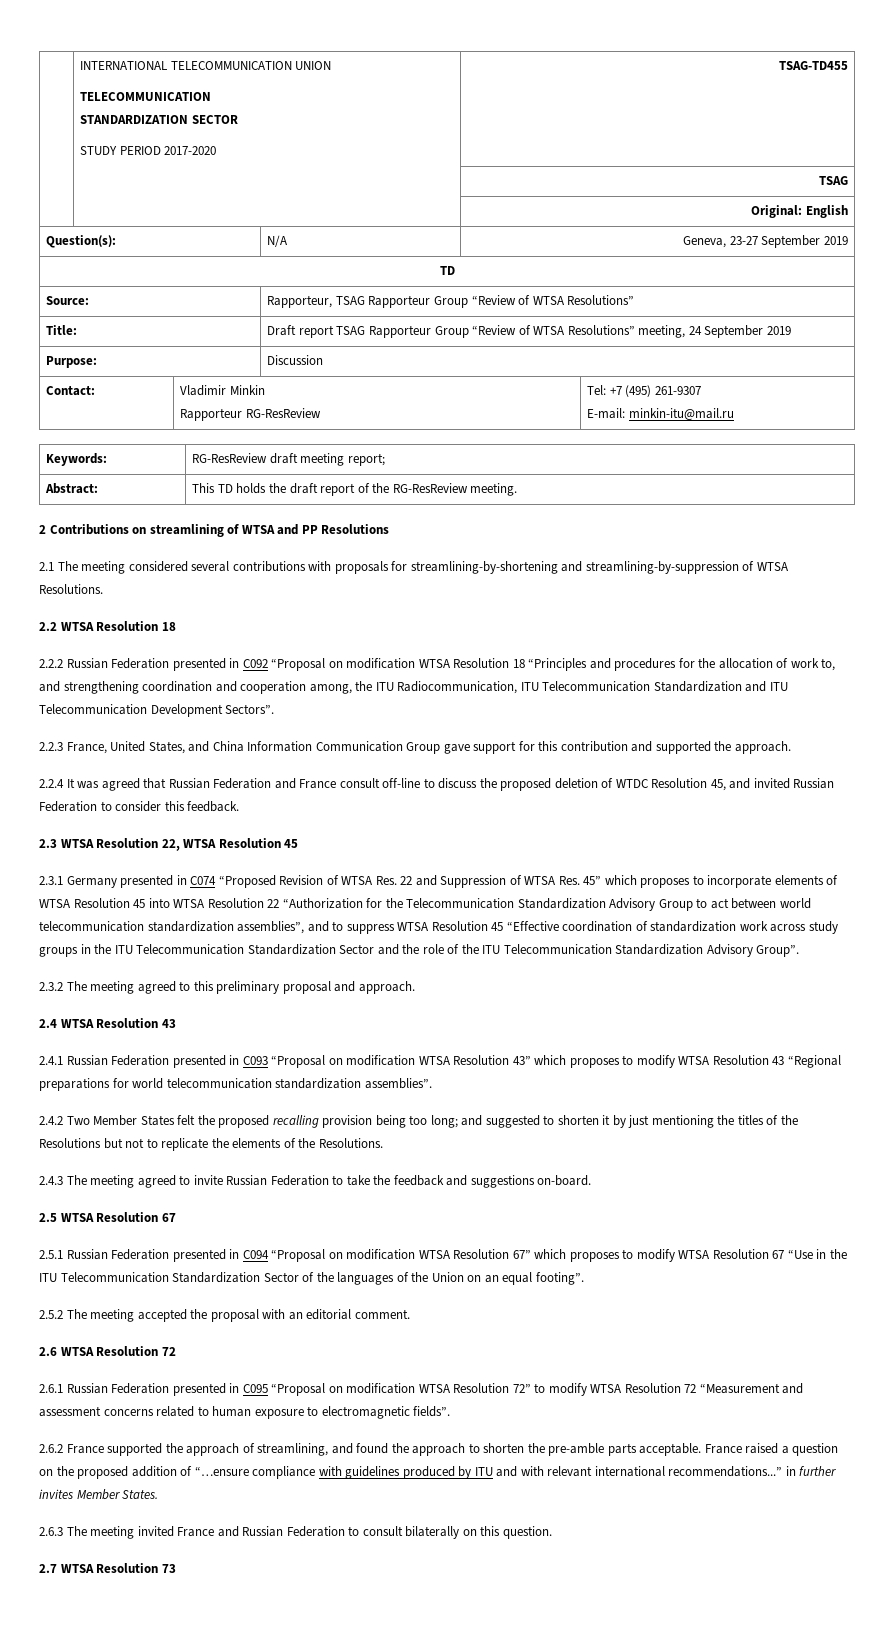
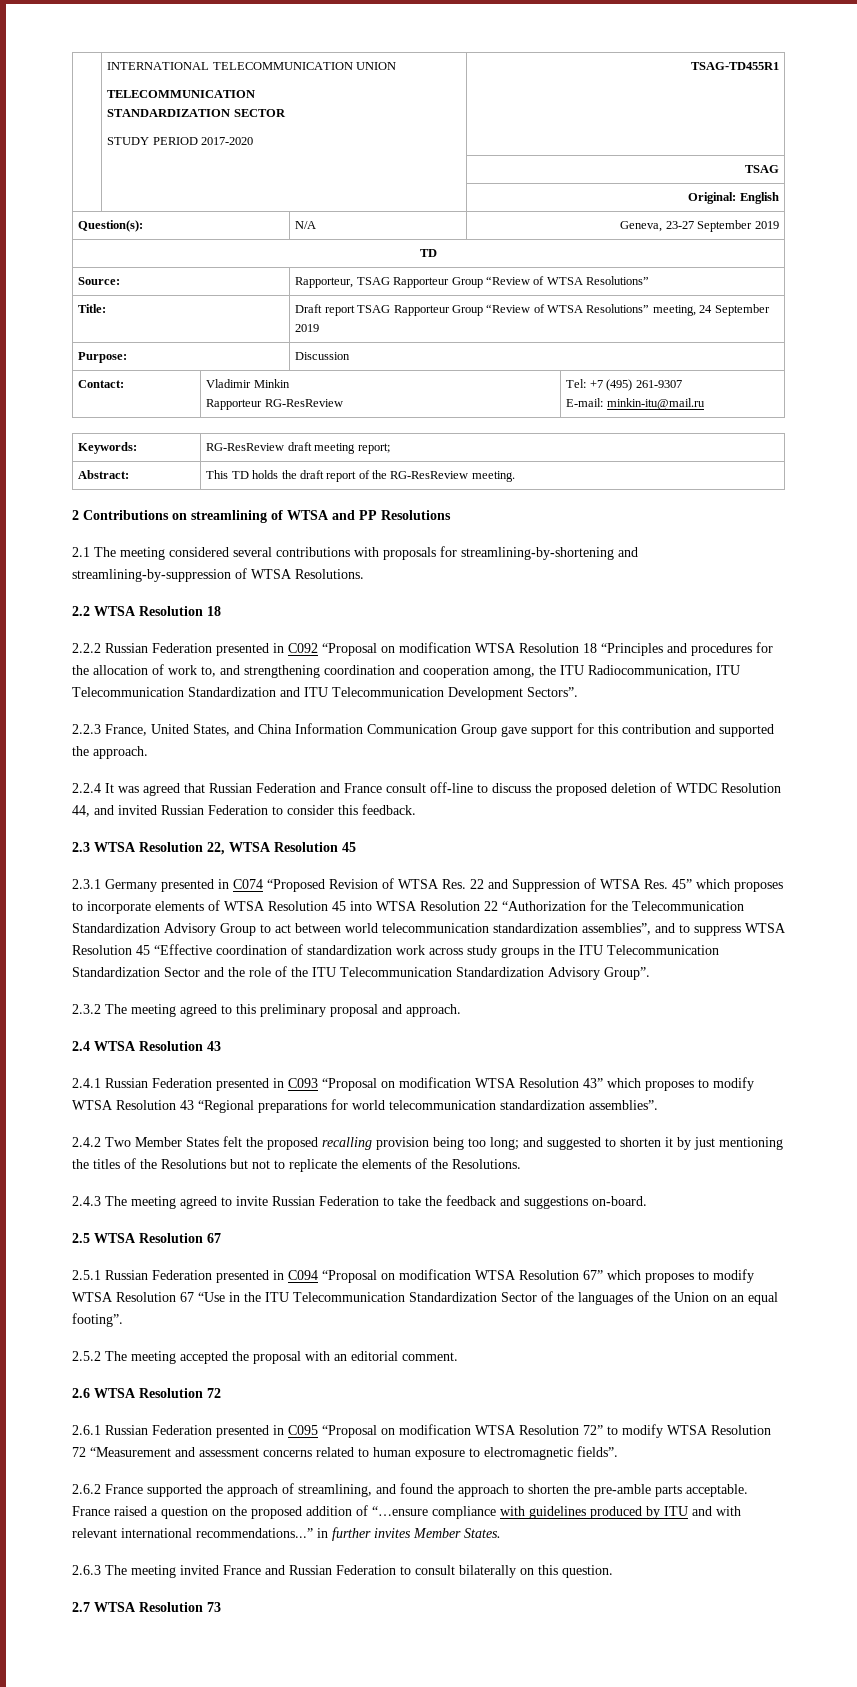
  | INTERNATIONAL TELECOMMUNICATION UNION
  TELECOMMUNICATION
  STANDARDIZATION SECTOR
- STUDY PERIOD 2017-2020 | TSAG-TD455
+ STUDY PERIOD 2017-2020 | TSAG-TD455R1
- 2.2.4 It was agreed that Russian Federation and France consult off-line to discuss the proposed deletion of WTDC Resolution 45, and invited Russian Federation to consider this feedback.
+ 2.2.4 It was agreed that Russian Federation and France consult off-line to discuss the proposed deletion of WTDC Resolution 44, and invited Russian Federation to consider this feedback.

